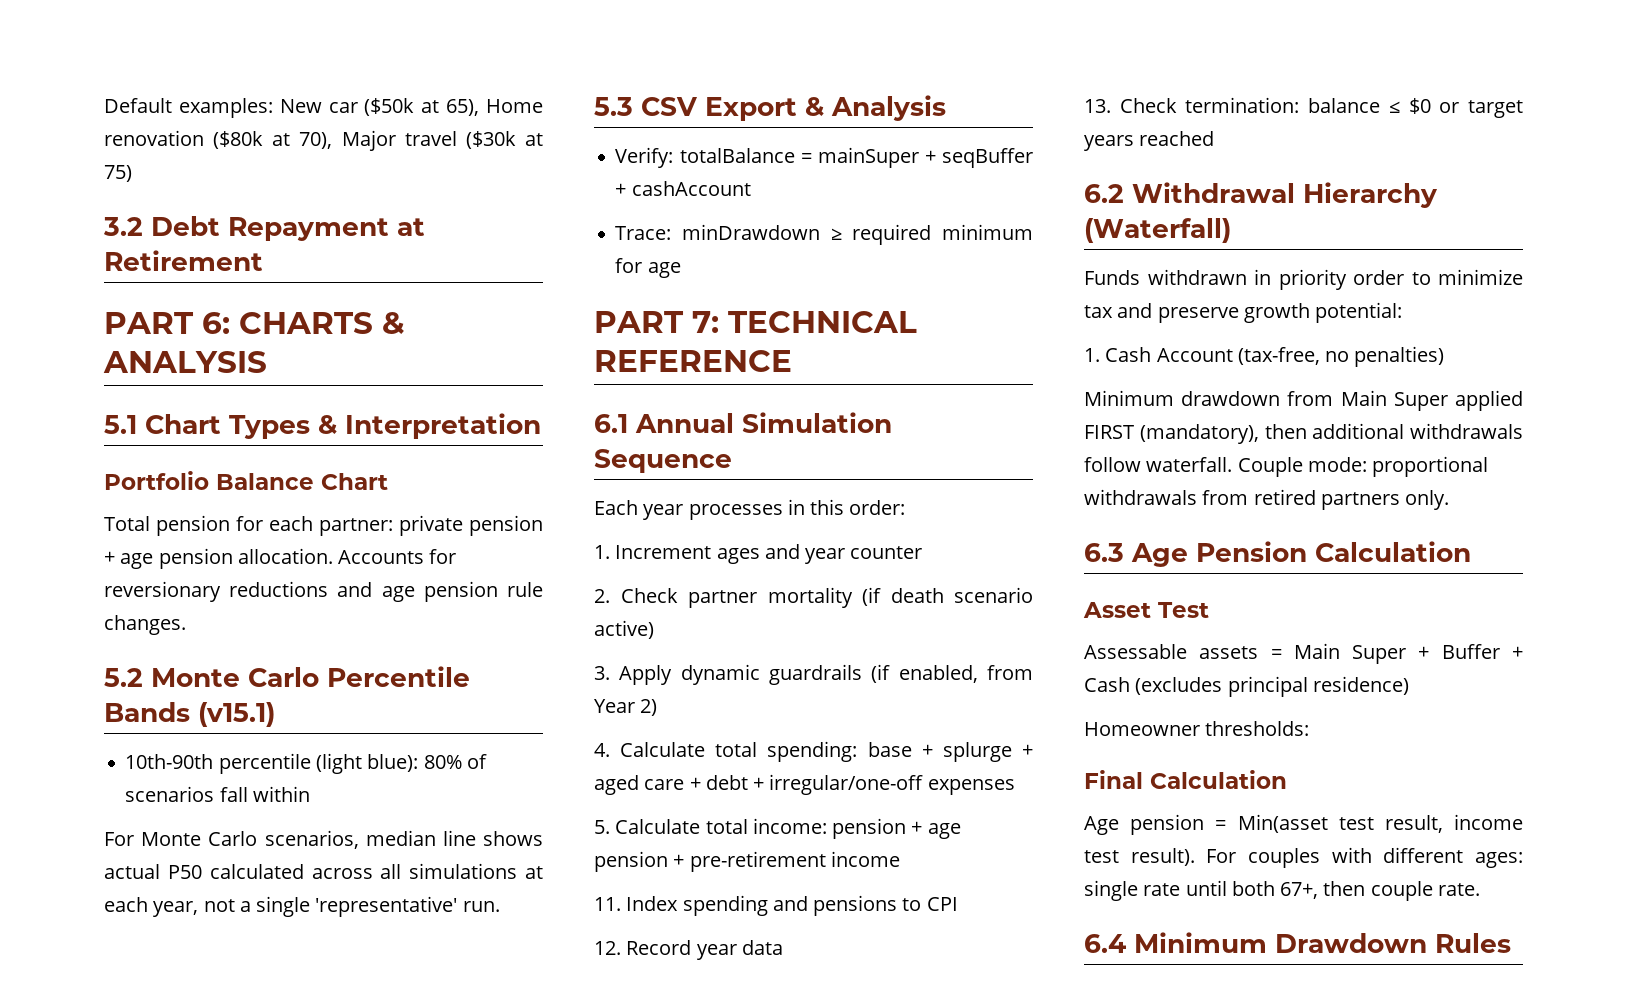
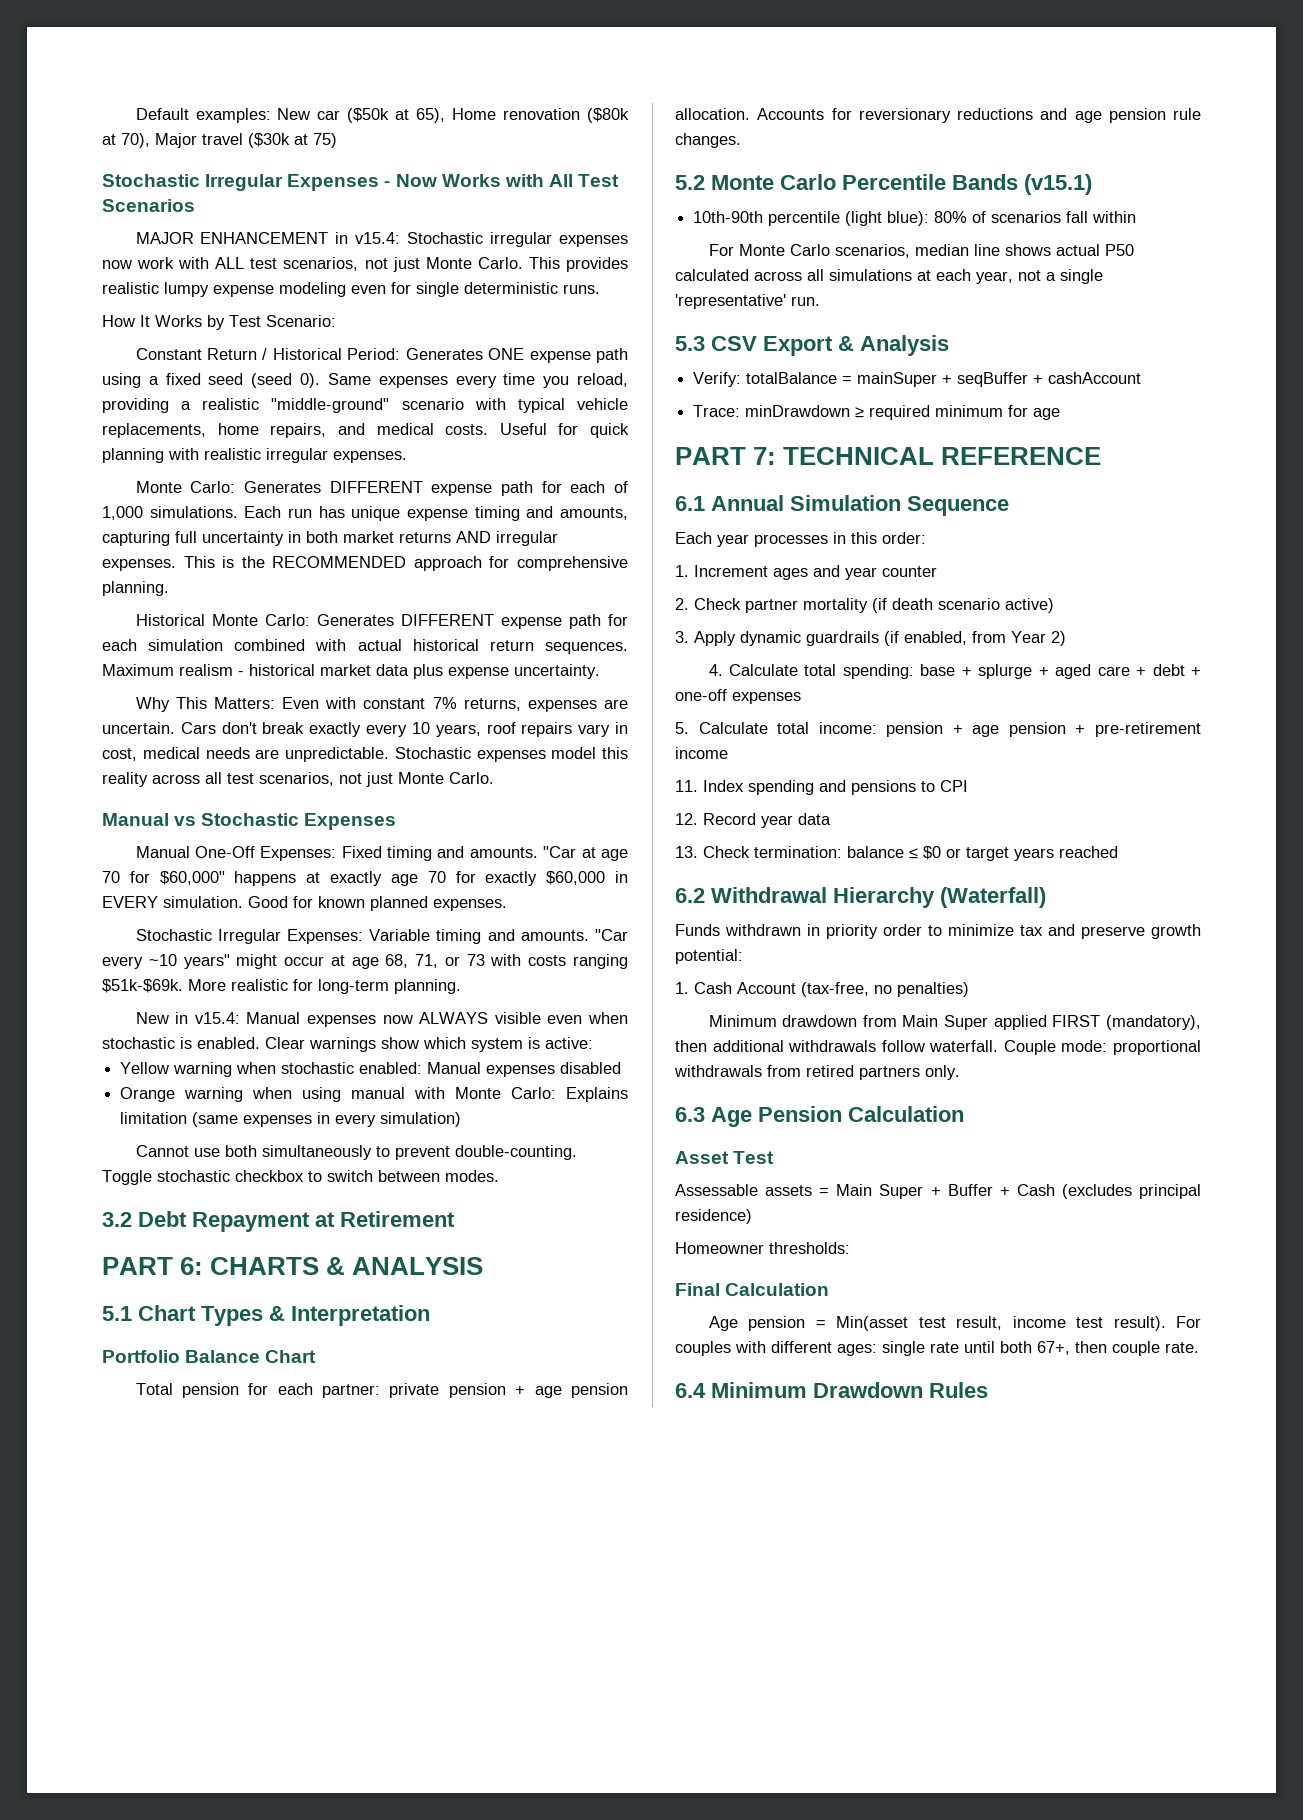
+ Stochastic Irregular Expenses - Now Works with All Test Scenarios
+ MAJOR ENHANCEMENT in v15.4: Stochastic irregular expenses now work with ALL test scenarios, not just Monte Carlo. This provides realistic lumpy expense modeling even for single deterministic runs.
+ How It Works by Test Scenario:
+ Constant Return / Historical Period: Generates ONE expense path using a fixed seed (seed 0). Same expenses every time you reload, providing a realistic "middle-ground" scenario with typical vehicle replacements, home repairs, and medical costs. Useful for quick planning with realistic irregular expenses.
+ Monte Carlo: Generates DIFFERENT expense path for each of 1,000 simulations. Each run has unique expense timing and amounts, capturing full uncertainty in both market returns AND irregular expenses. This is the RECOMMENDED approach for comprehensive planning.
+ Historical Monte Carlo: Generates DIFFERENT expense path for each simulation combined with actual historical return sequences. Maximum realism - historical market data plus expense uncertainty.
+ Why This Matters: Even with constant 7% returns, expenses are uncertain. Cars don't break exactly every 10 years, roof repairs vary in cost, medical needs are unpredictable. Stochastic expenses model this reality across all test scenarios, not just Monte Carlo.
+ Manual vs Stochastic Expenses
+ Manual One-Off Expenses: Fixed timing and amounts. "Car at age 70 for $60,000" happens at exactly age 70 for exactly $60,000 in EVERY simulation. Good for known planned expenses.
+ Stochastic Irregular Expenses: Variable timing and amounts. "Car every ~10 years" might occur at age 68, 71, or 73 with costs ranging $51k-$69k. More realistic for long-term planning.
+ New in v15.4: Manual expenses now ALWAYS visible even when stochastic is enabled. Clear warnings show which system is active:
+ Yellow warning when stochastic enabled: Manual expenses disabled
+ Orange warning when using manual with Monte Carlo: Explains limitation (same expenses in every simulation)
+ Cannot use both simultaneously to prevent double-counting. Toggle stochastic checkbox to switch between modes.
- 4. Calculate total spending: base + splurge + aged care + debt + irregular/one-off expenses
+ 4. Calculate total spending: base + splurge + aged care + debt + one-off expenses

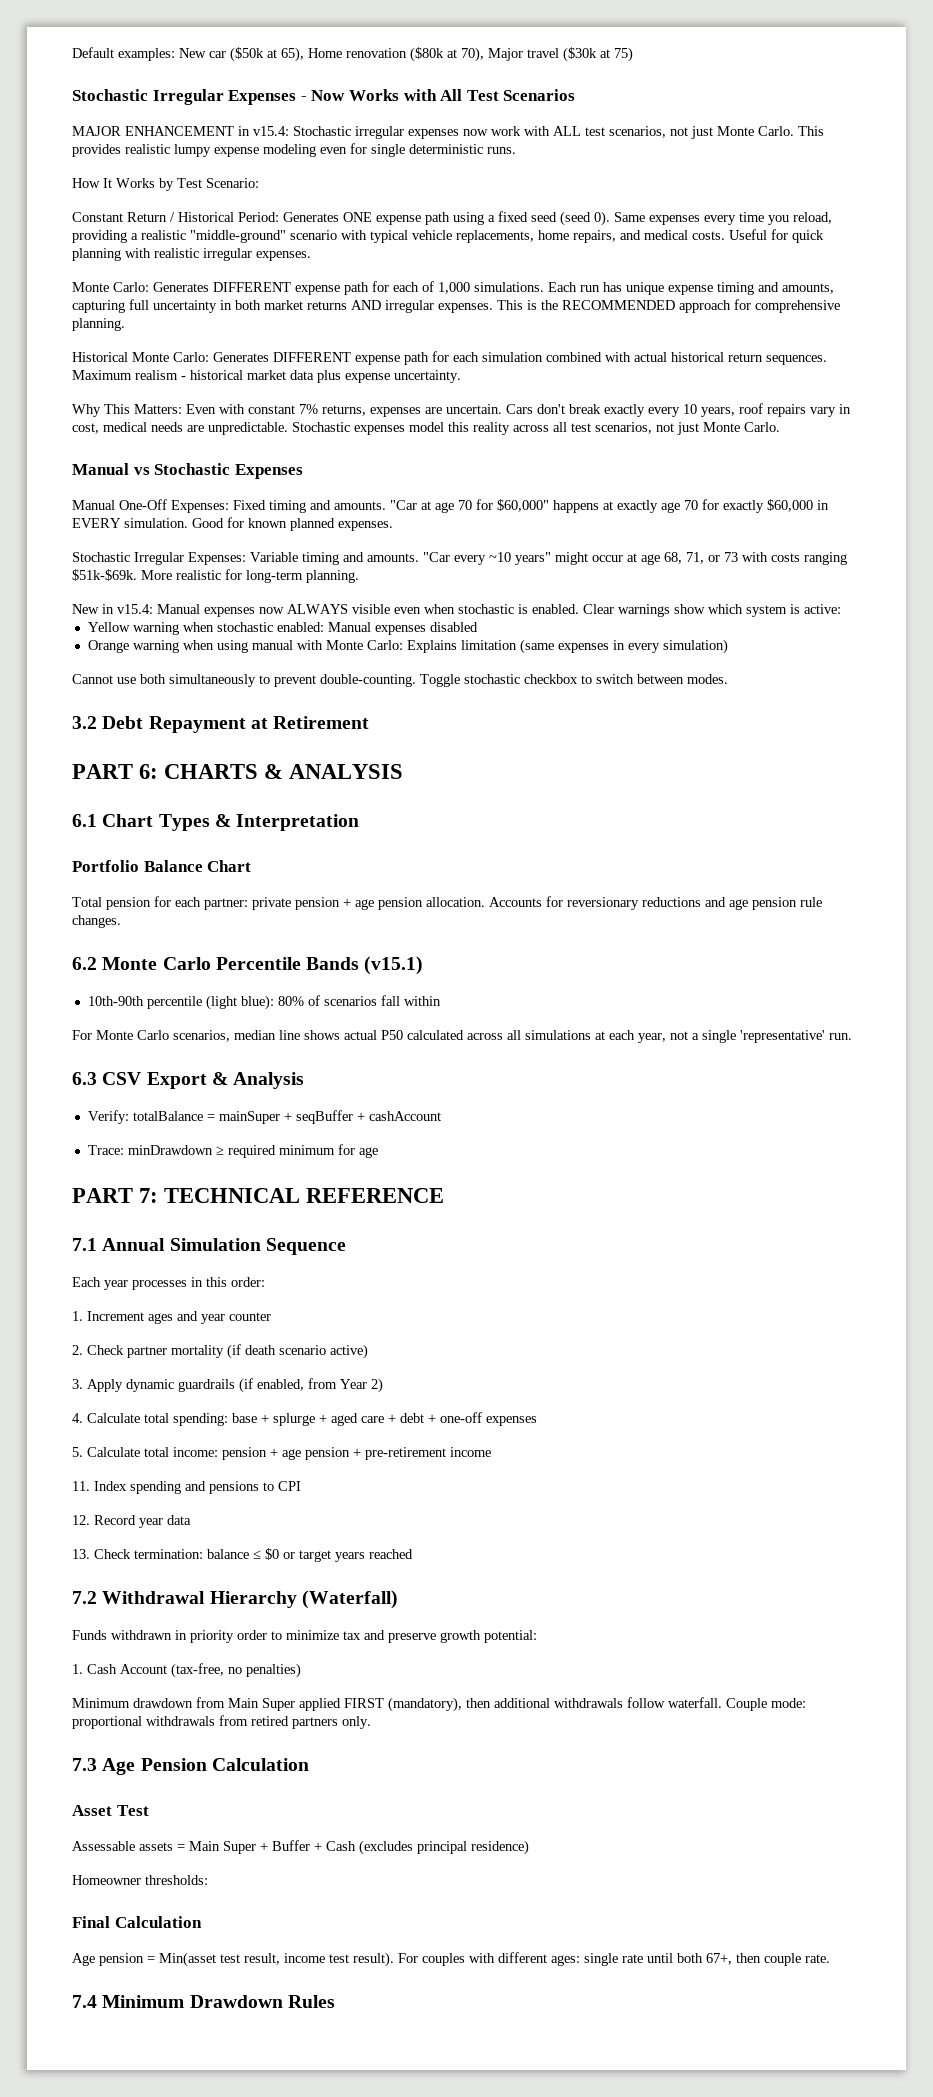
- 5.1 Chart Types & Interpretation
+ 6.1 Chart Types & Interpretation
- 5.2 Monte Carlo Percentile Bands (v15.1)
+ 6.2 Monte Carlo Percentile Bands (v15.1)
- 5.3 CSV Export & Analysis
+ 6.3 CSV Export & Analysis
- 6.1 Annual Simulation Sequence
+ 7.1 Annual Simulation Sequence
- 6.2 Withdrawal Hierarchy (Waterfall)
+ 7.2 Withdrawal Hierarchy (Waterfall)
- 6.3 Age Pension Calculation
+ 7.3 Age Pension Calculation
- 6.4 Minimum Drawdown Rules
+ 7.4 Minimum Drawdown Rules

